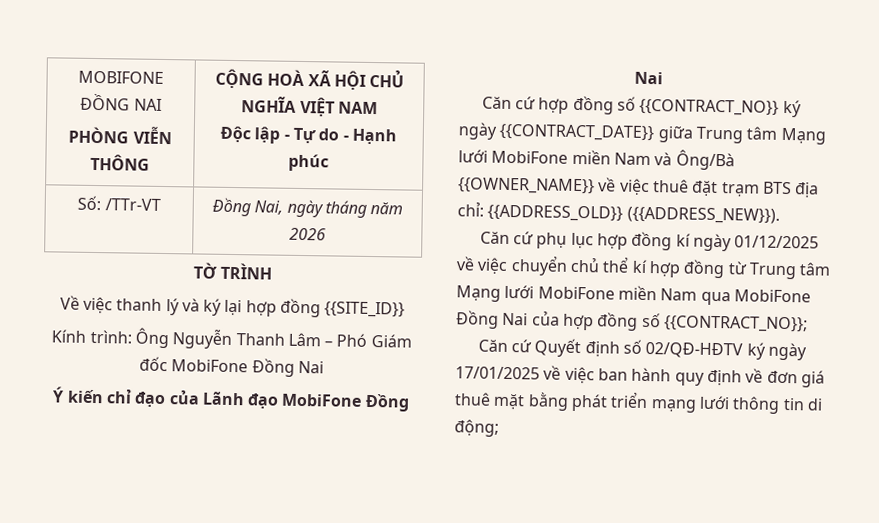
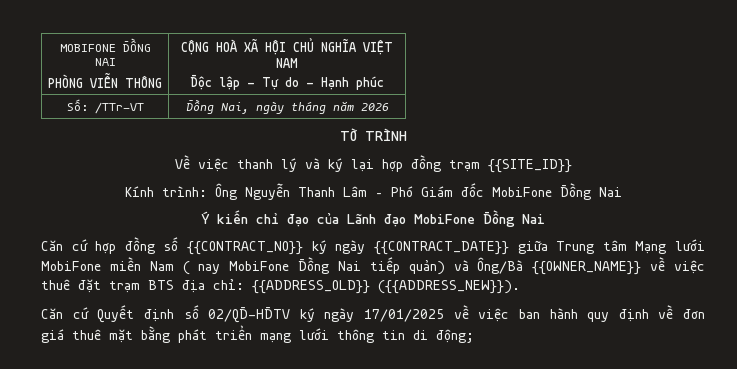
- Về việc thanh lý và ký lại hợp đồng {{SITE_ID}}
+ Về việc thanh lý và ký lại hợp đồng trạm {{SITE_ID}}
- Căn cứ hợp đồng số {{CONTRACT_NO}} ký ngày {{CONTRACT_DATE}} giữa Trung tâm Mạng lưới MobiFone miền Nam và Ông/Bà {{OWNER_NAME}} về việc thuê đặt trạm BTS địa chỉ: {{ADDRESS_OLD}} ({{ADDRESS_NEW}}).
+ Căn cứ hợp đồng số {{CONTRACT_NO}} ký ngày {{CONTRACT_DATE}} giữa Trung tâm Mạng lưới MobiFone miền Nam ( nay MobiFone Đồng Nai tiếp quản) và Ông/Bà {{OWNER_NAME}} về việc thuê đặt trạm BTS địa chỉ: {{ADDRESS_OLD}} ({{ADDRESS_NEW}}).
- Căn cứ phụ lục hợp đồng kí ngày 01/12/2025 về việc chuyển chủ thể kí hợp đồng từ Trung tâm Mạng lưới MobiFone miền Nam qua MobiFone Đồng Nai của hợp đồng số {{CONTRACT_NO}};

